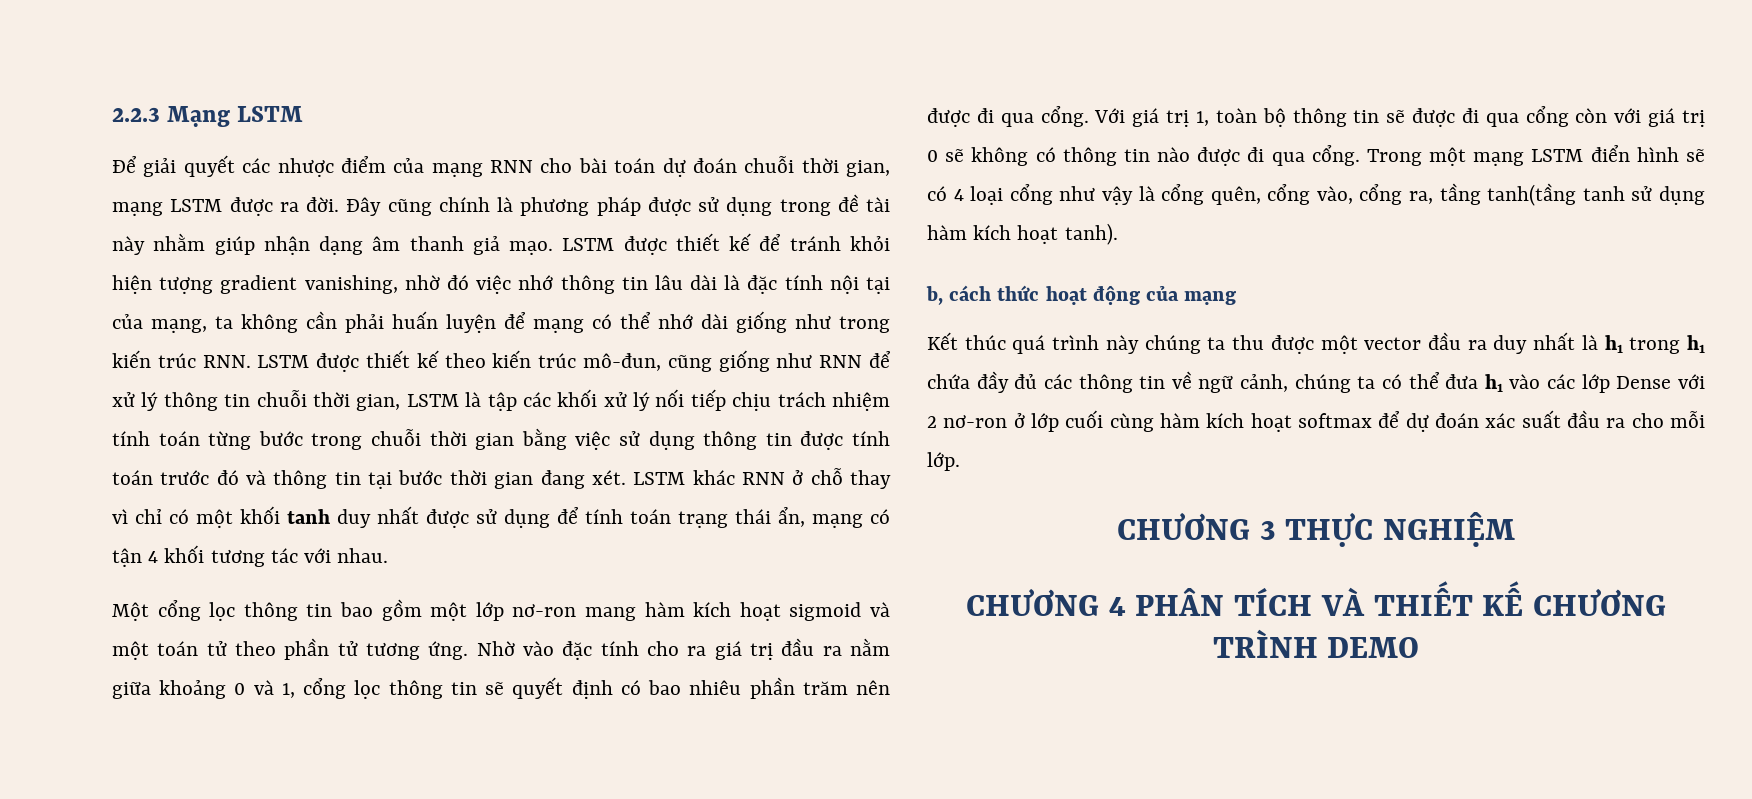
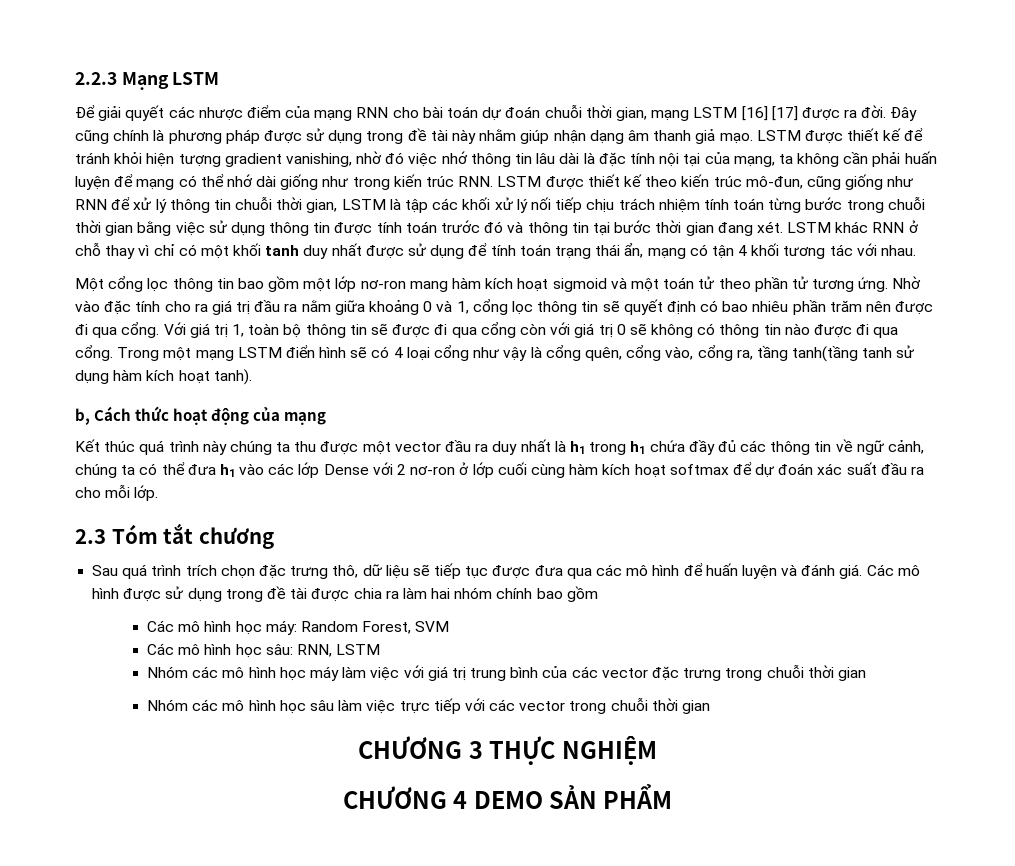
- Để giải quyết các nhược điểm của mạng RNN cho bài toán dự đoán chuỗi thời gian, mạng LSTM được ra đời.
+ Để giải quyết các nhược điểm của mạng RNN cho bài toán dự đoán chuỗi thời gian, mạng LSTM [16] [17] được ra đời.
- b, cách thức hoạt động của mạng
+ b, Cách thức hoạt động của mạng
+ 2.3 Tóm tắt chương
+ Sau quá trình trích chọn đặc trưng thô, dữ liệu sẽ tiếp tục được đưa qua các mô hình để huấn luyện và đánh giá. Các mô hình được sử dụng trong đề tài được chia ra làm hai nhóm chính bao gồm
+ Các mô hình học máy: Random Forest, SVM
+ Các mô hình học sâu: RNN, LSTM
+ Nhóm các mô hình học máy làm việc với giá trị trung bình của các vector đặc trưng trong chuỗi thời gian
+ Nhóm các mô hình học sâu làm việc trực tiếp với các vector trong chuỗi thời gian
- CHƯƠNG 4 PHÂN TÍCH VÀ THIẾT KẾ CHƯƠNG TRÌNH DEMO
+ CHƯƠNG 4 DEMO SẢN PHẨM

